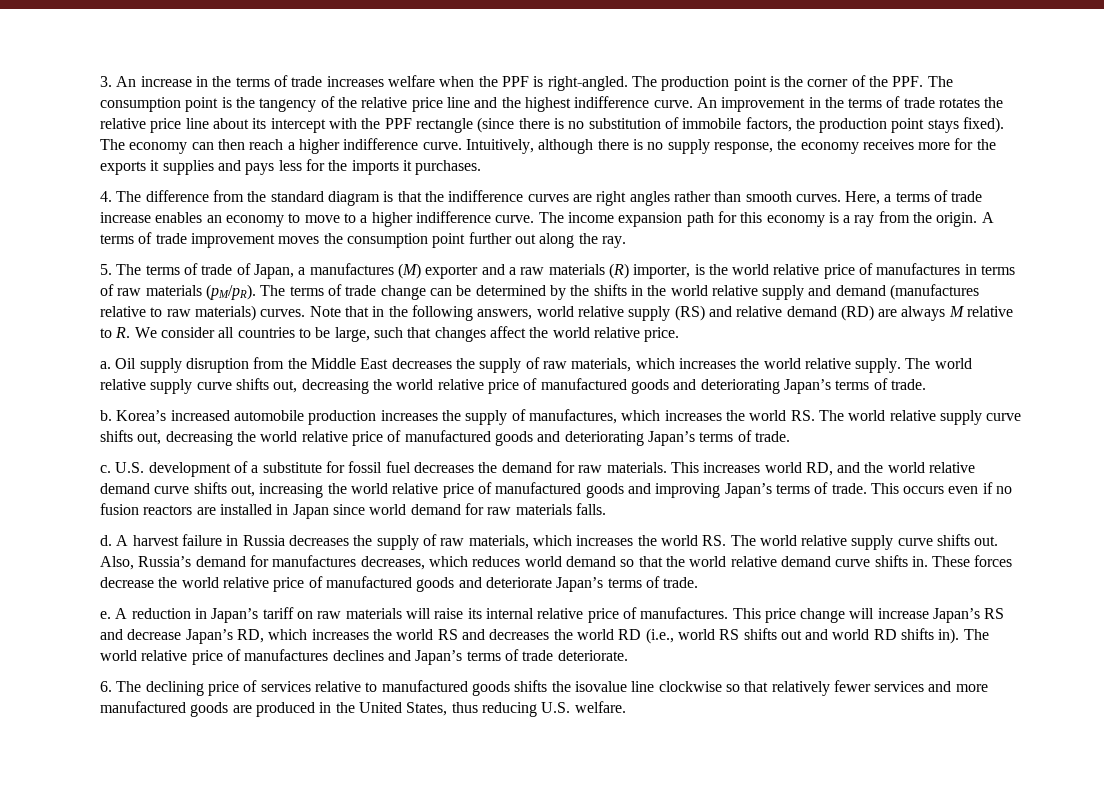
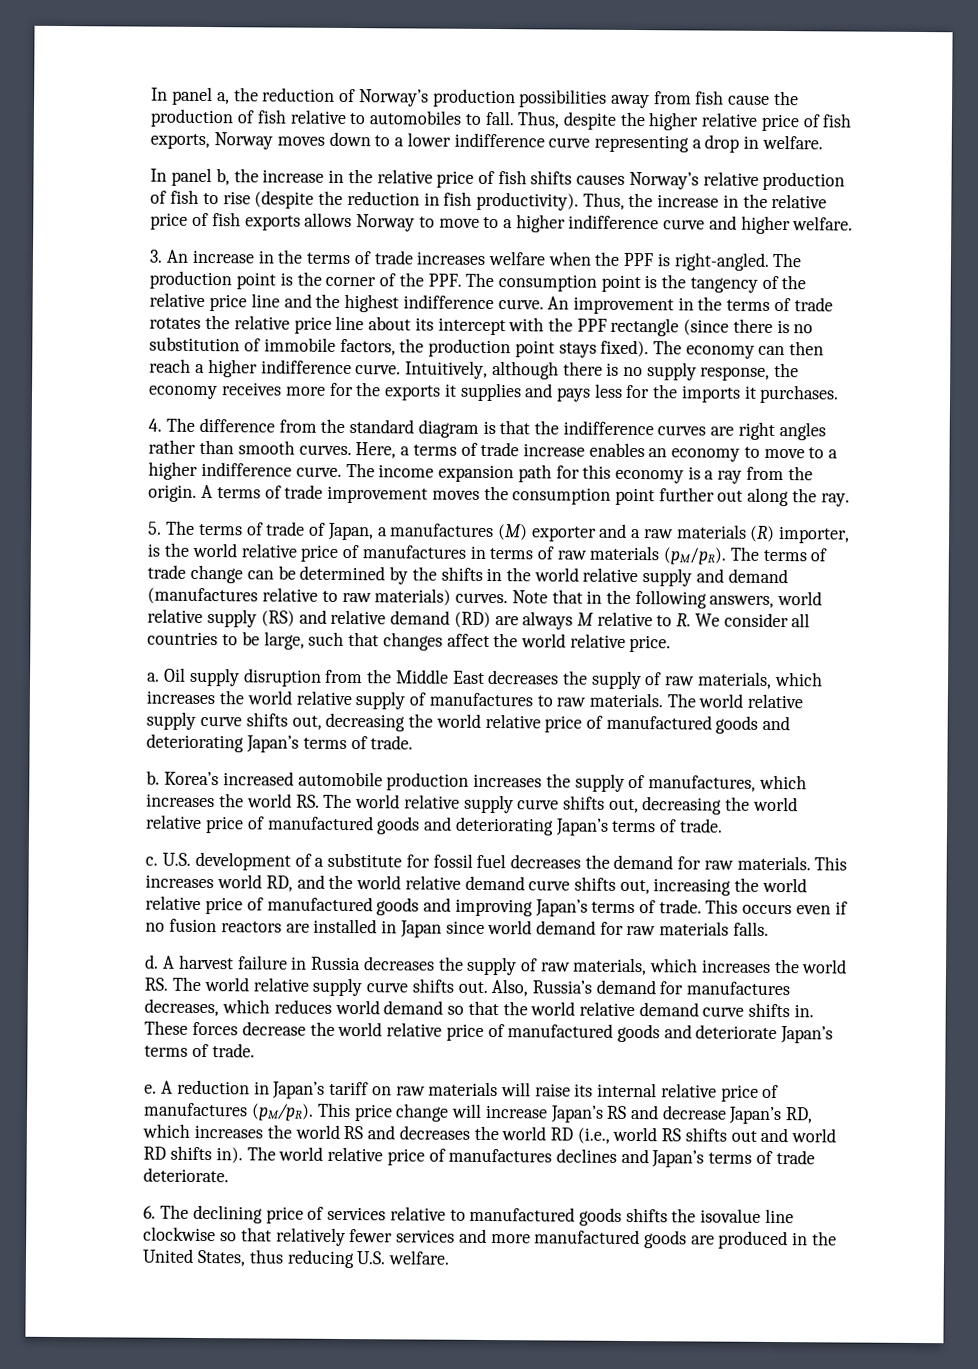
+ In panel a, the reduction of Norway’s production possibilities away from fish cause the production of fish relative to automobiles to fall. Thus, despite the higher relative price of fish exports, Norway moves down to a lower indifference curve representing a drop in welfare.
+ In panel b, the increase in the relative price of fish shifts causes Norway’s relative production of fish to rise (despite the reduction in fish productivity). Thus, the increase in the relative price of fish exports allows Norway to move to a higher indifference curve and higher welfare.
- Oil supply disruption from the Middle East decreases the supply of raw materials, which increases the world relative supply.
+ Oil supply disruption from the Middle East decreases the supply of raw materials, which increases the world relative supply of manufactures to raw materials.
- A reduction in Japan’s tariff on raw materials will raise its internal relative price of manufactures.
+ A reduction in Japan’s tariff on raw materials will raise its internal relative price of manufactures (pM/pR).

